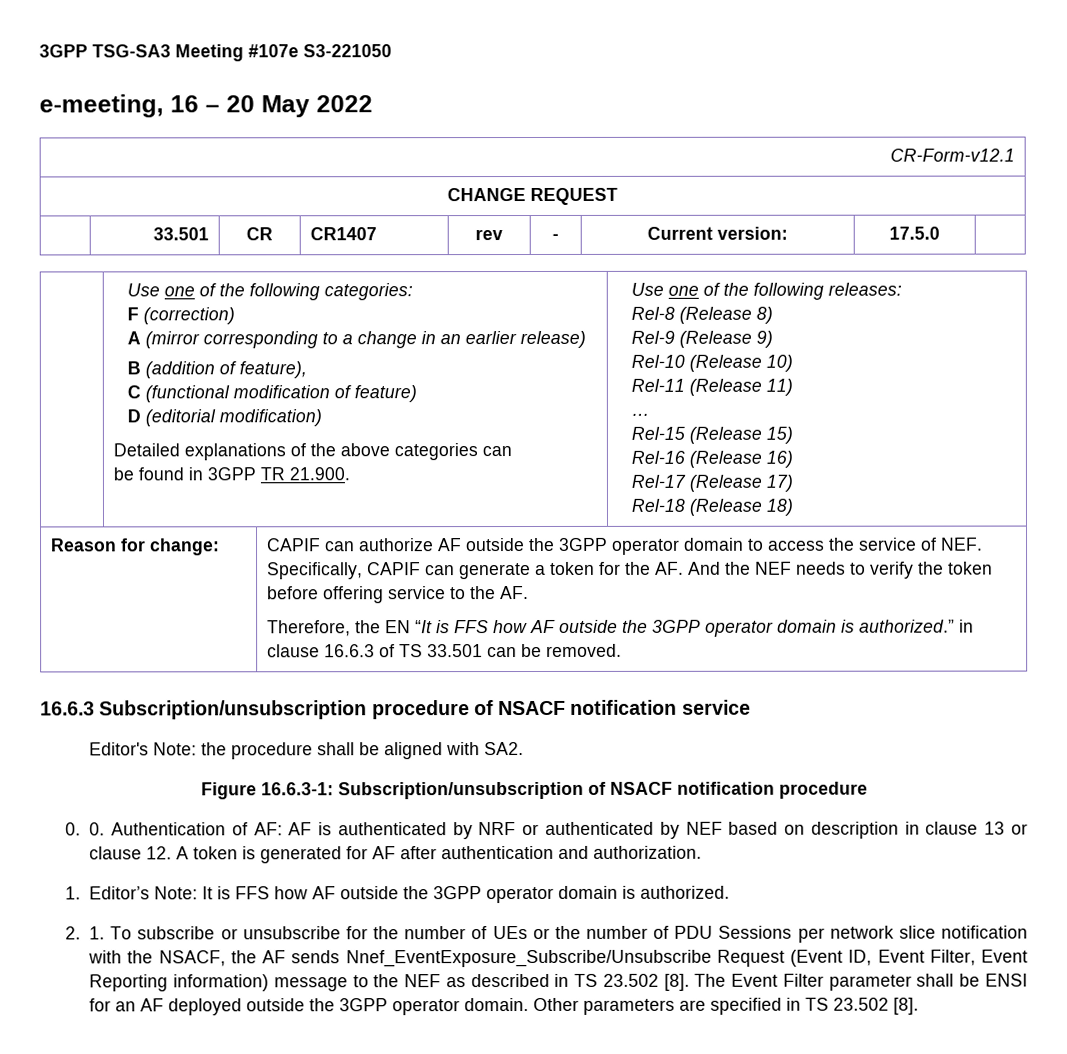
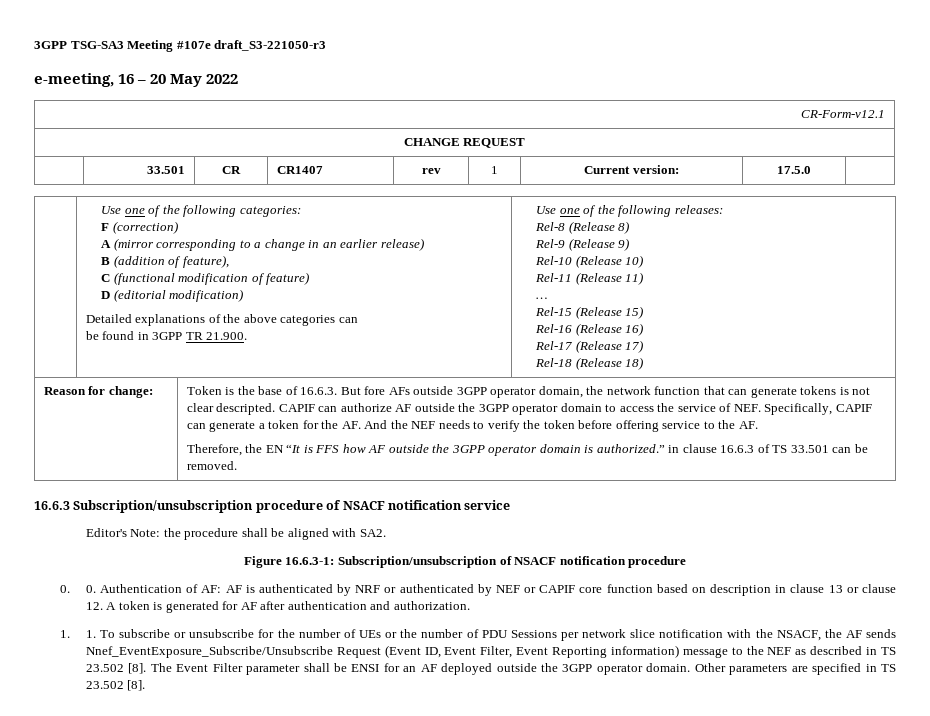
- 3GPP TSG-SA3 Meeting #107e S3-221050
+ 3GPP TSG-SA3 Meeting #107e draft_S3-221050-r3
- | 33.501 | CR | CR1407 | rev | - | Current version: | 17.5.0 |
+ | 33.501 | CR | CR1407 | rev | 1 | Current version: | 17.5.0 |
+ Token is the base of 16.6.3. But fore AFs outside 3GPP operator domain, the network function that can generate tokens is not clear descripted.
- 0. 0. Authentication of AF: AF is authenticated by NRF or authenticated by NEF based on description in clause 13 or clause 12. A token is generated for AF after authentication and authorization.
+ 0. 0. Authentication of AF: AF is authenticated by NRF or authenticated by NEF or CAPIF core function based on description in clause 13 or clause 12. A token is generated for AF after authentication and authorization.
- 1. Editor’s Note: It is FFS how AF outside the 3GPP operator domain is authorized.
- 2. 1. To subscribe or unsubscribe for the number of UEs or the number of PDU Sessions per network slice notification with the NSACF, the AF sends Nnef_EventExposure_Subscribe/Unsubscribe Request (Event ID, Event Filter, Event Reporting information) message to the NEF as described in TS 23.502 [8].
+ 1. 1. To subscribe or unsubscribe for the number of UEs or the number of PDU Sessions per network slice notification with the NSACF, the AF sends Nnef_EventExposure_Subscribe/Unsubscribe Request (Event ID, Event Filter, Event Reporting information) message to the NEF as described in TS 23.502 [8].

